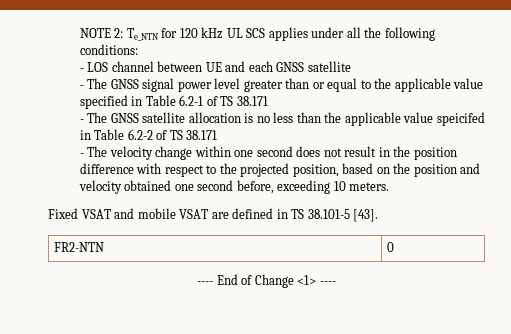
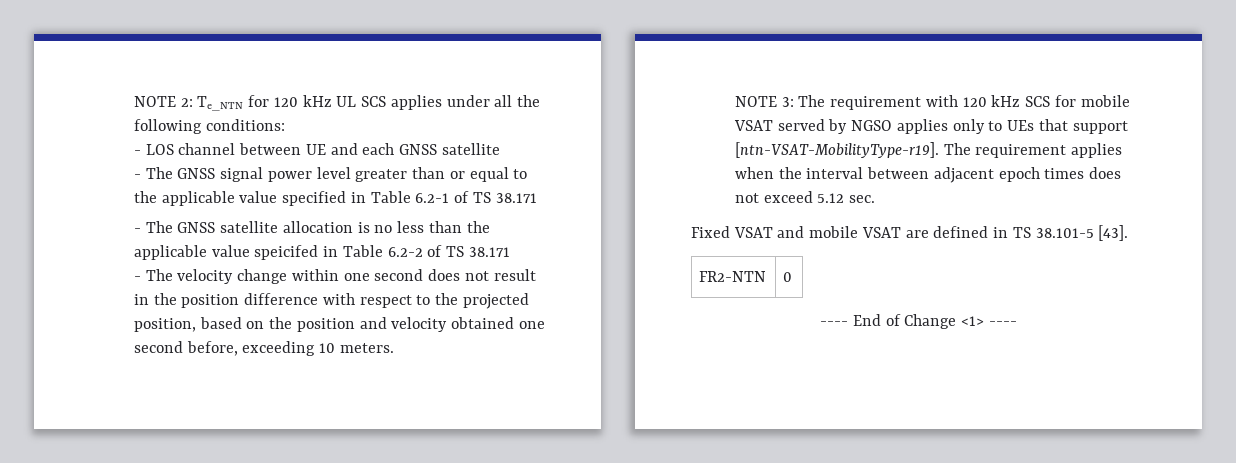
+ NOTE 3: The requirement with 120 kHz SCS for mobile VSAT served by NGSO applies only to UEs that support [ntn-VSAT-MobilityType-r19]. The requirement applies when the interval between adjacent epoch times does not exceed 5.12 sec.

